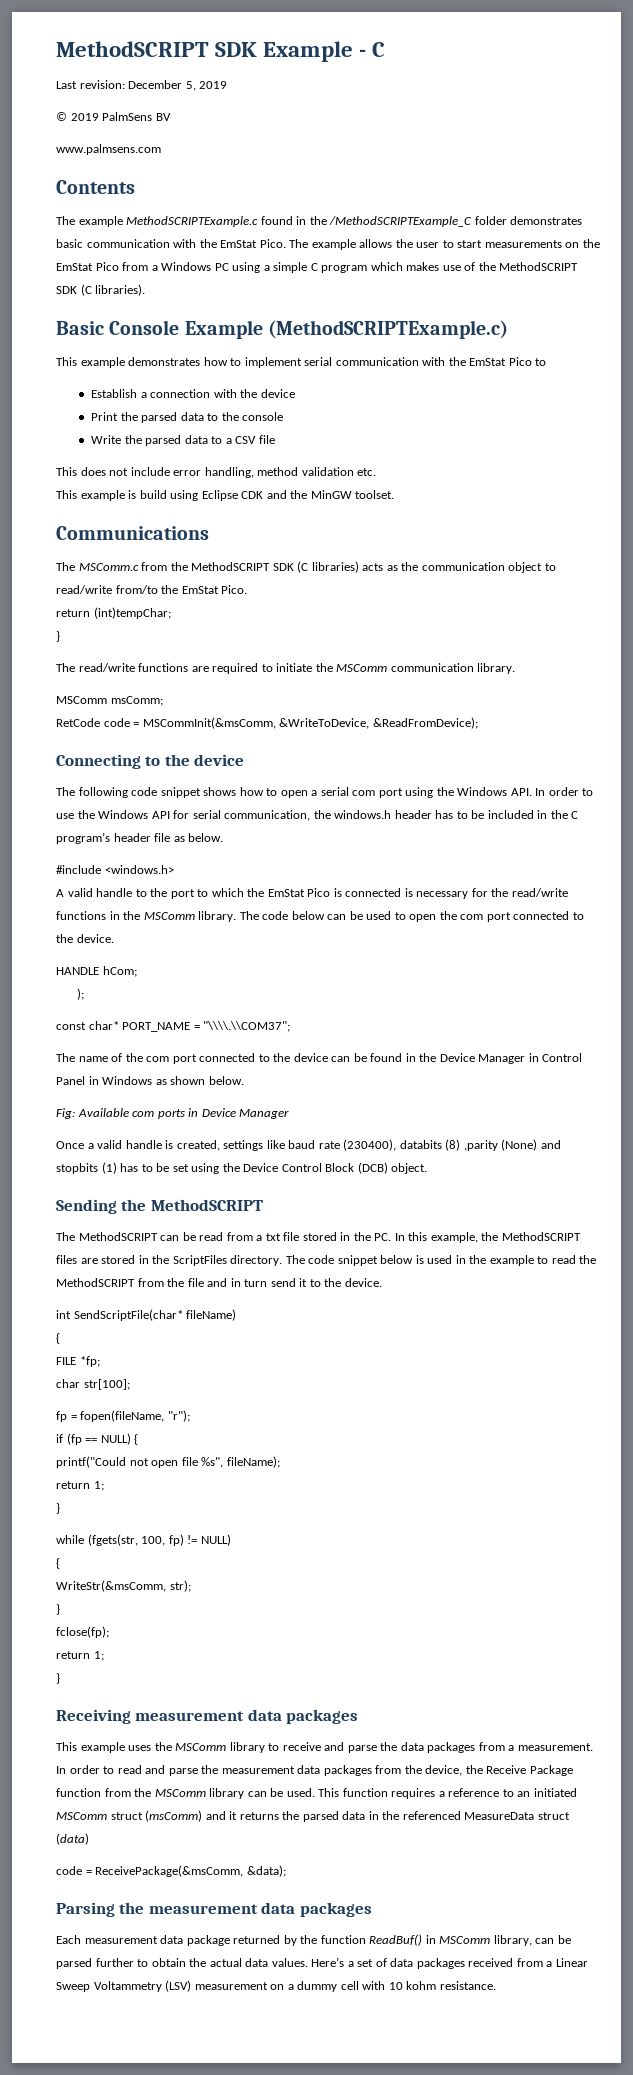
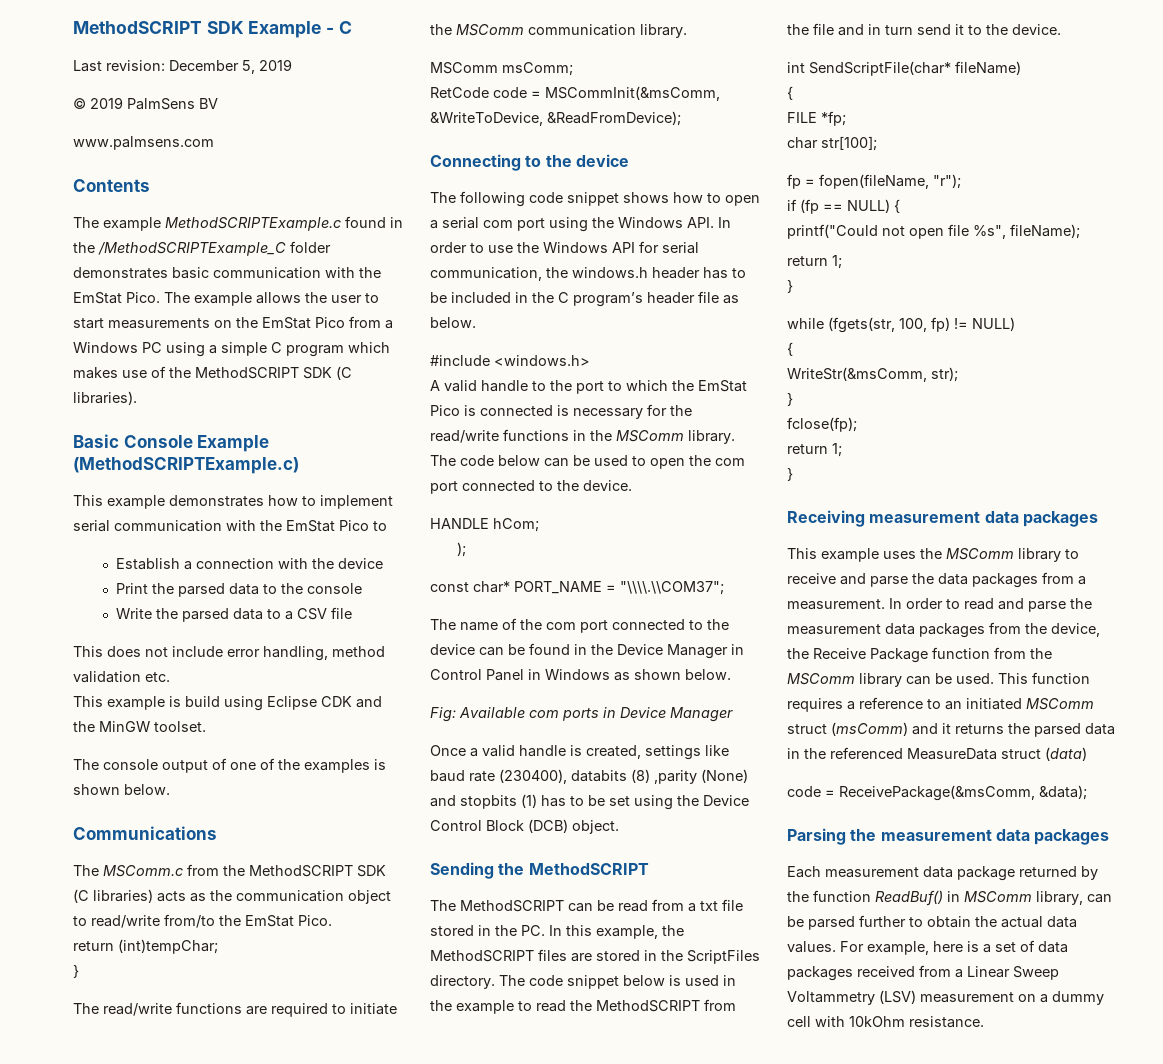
+ The console output of one of the examples is shown below.
- Here’s a set of data packages received from a Linear Sweep Voltammetry (LSV) measurement on a dummy cell with 10 kohm resistance.
+ For example, here is a set of data packages received from a Linear Sweep Voltammetry (LSV) measurement on a dummy cell with 10kOhm resistance.

